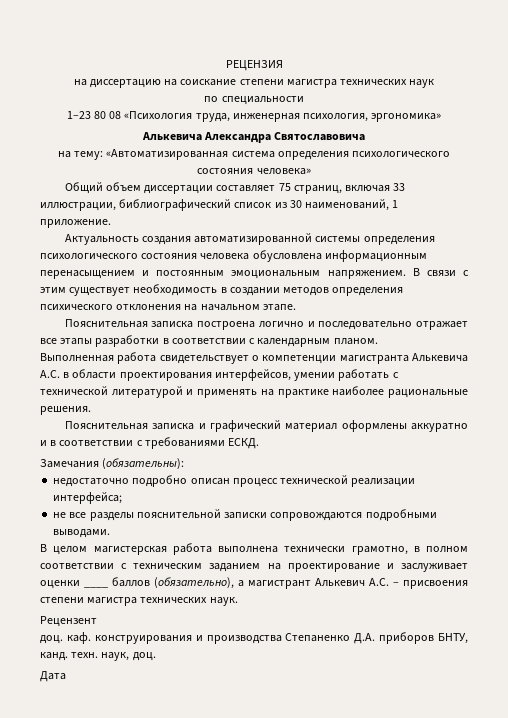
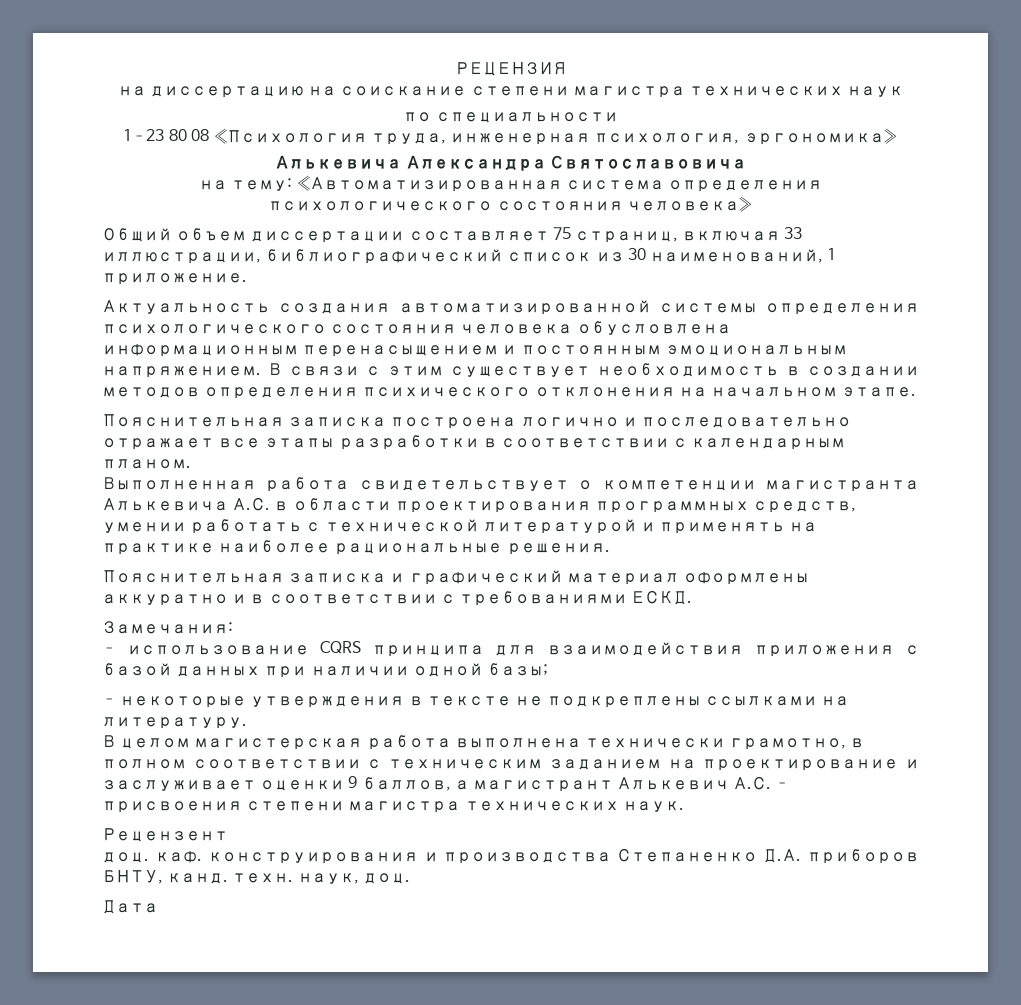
- Выполненная работа свидетельствует о компетенции магистранта Алькевича А.С. в области проектирования интерфейсов, умении работать с технической литературой и применять на практике наиболее рациональные решения.
+ Выполненная работа свидетельствует о компетенции магистранта Алькевича А.С. в области проектирования программных средств, умении работать с технической литературой и применять на практике наиболее рациональные решения.
- Замечания (обязательны):
- недостаточно подробно описан процесс технической реализации интерфейса;
- не все разделы пояснительной записки сопровождаются подробными выводами.
+ Замечания:
+ – использование CQRS принципа для взаимодействия приложения с базой данных при наличии одной базы;
+ – некоторые утверждения в тексте не подкреплены ссылками на литературу.
- В целом магистерская работа выполнена технически грамотно, в полном соответствии с техническим заданием на проектирование и заслуживает оценки ____ баллов (обязательно), а магистрант Алькевич А.С. – присвоения степени магистра технических наук.
+ В целом магистерская работа выполнена технически грамотно, в полном соответствии с техническим заданием на проектирование и заслуживает оценки 9 баллов, а магистрант Алькевич А.С. – присвоения степени магистра технических наук.

